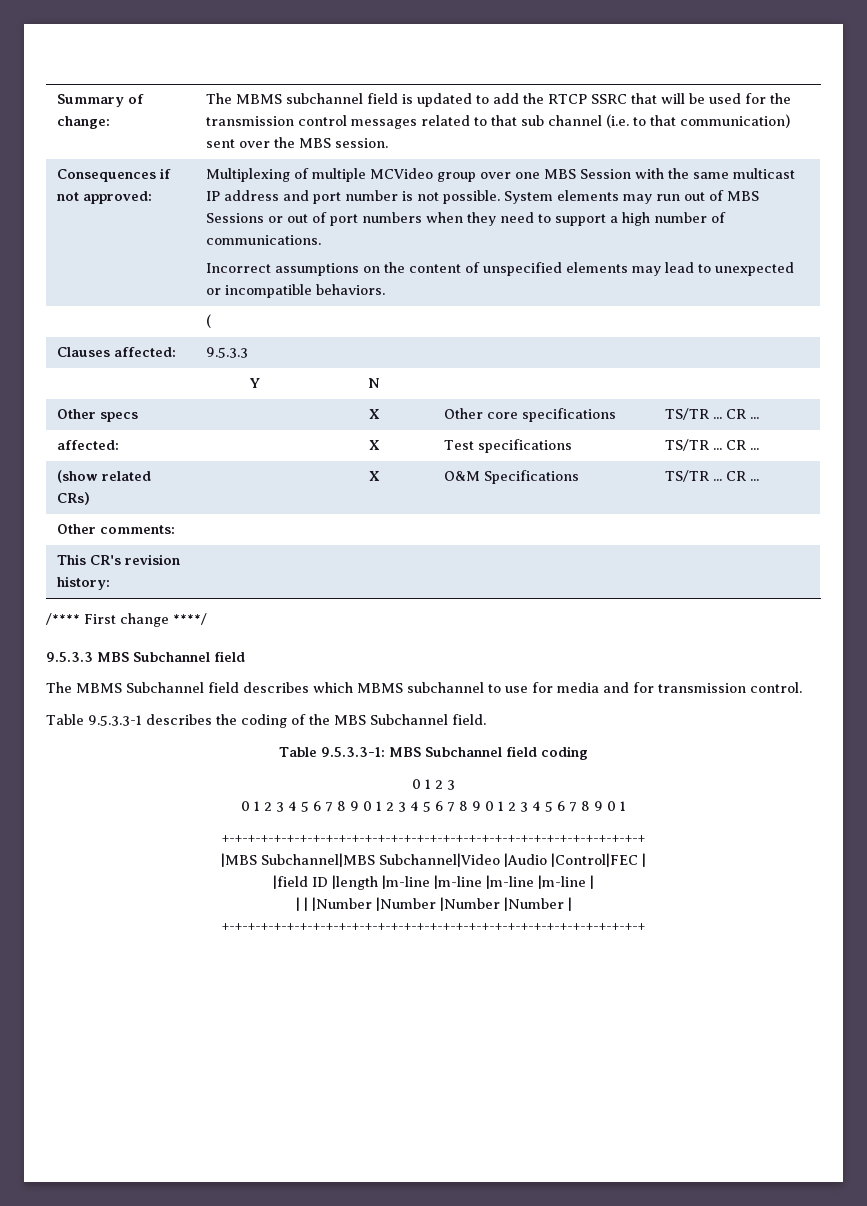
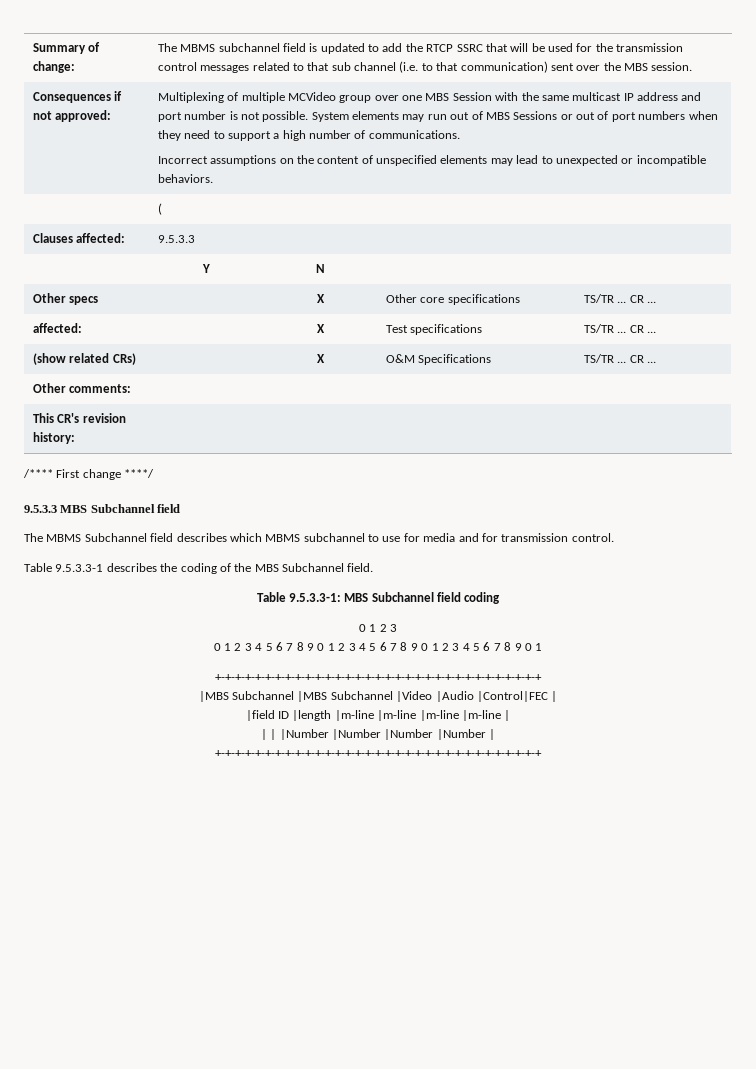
- |MBS Subchannel|MBS Subchannel|Video |Audio |Control|FEC |
+ |MBS Subchannel |MBS Subchannel |Video |Audio |Control|FEC |

